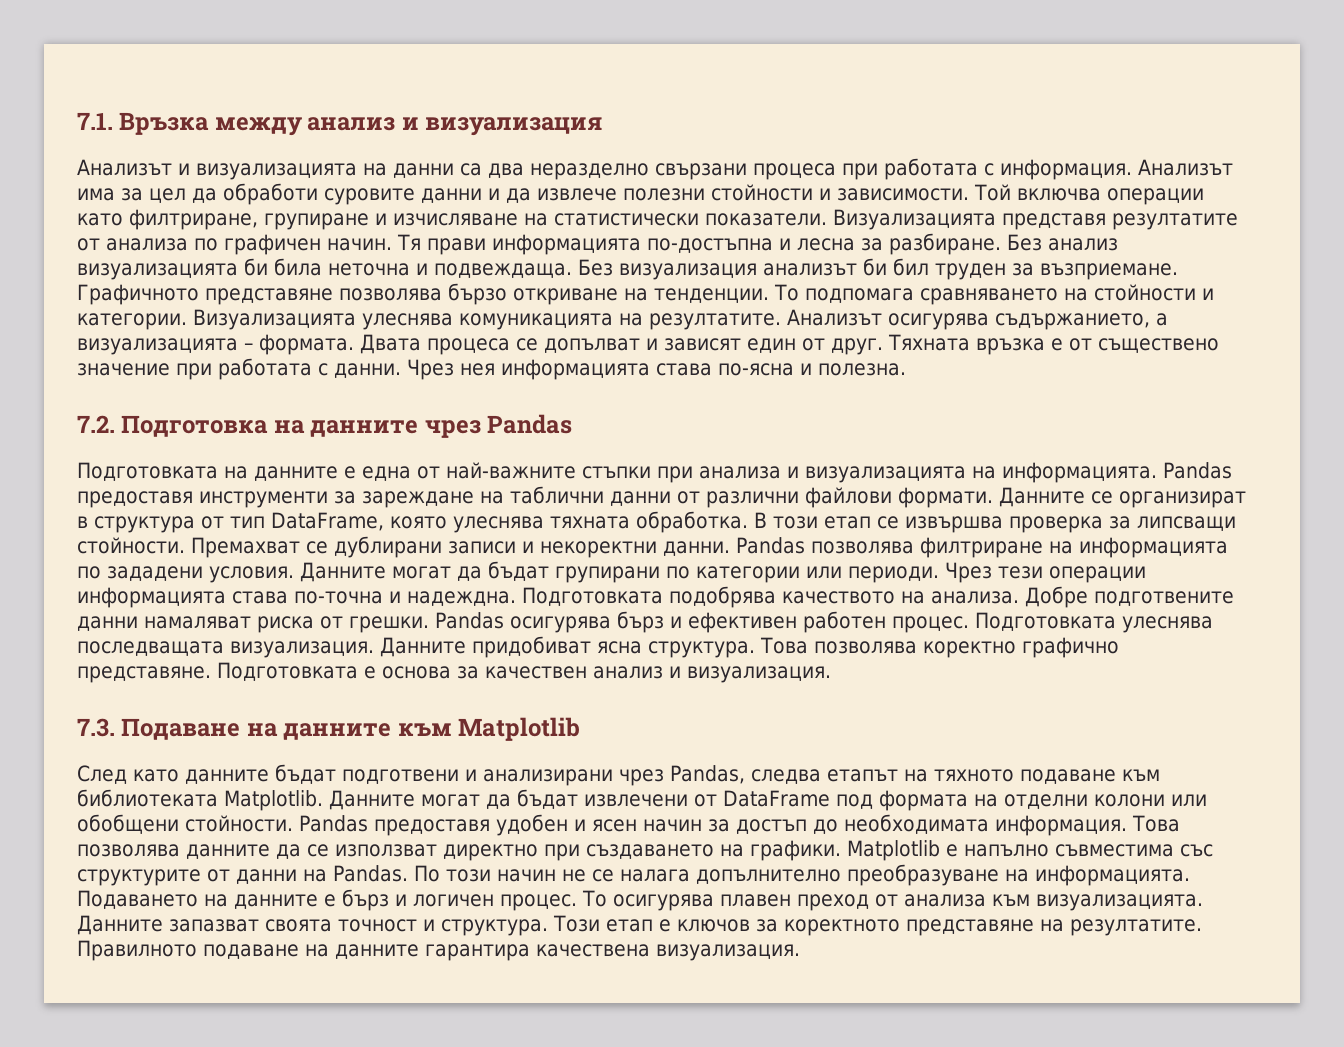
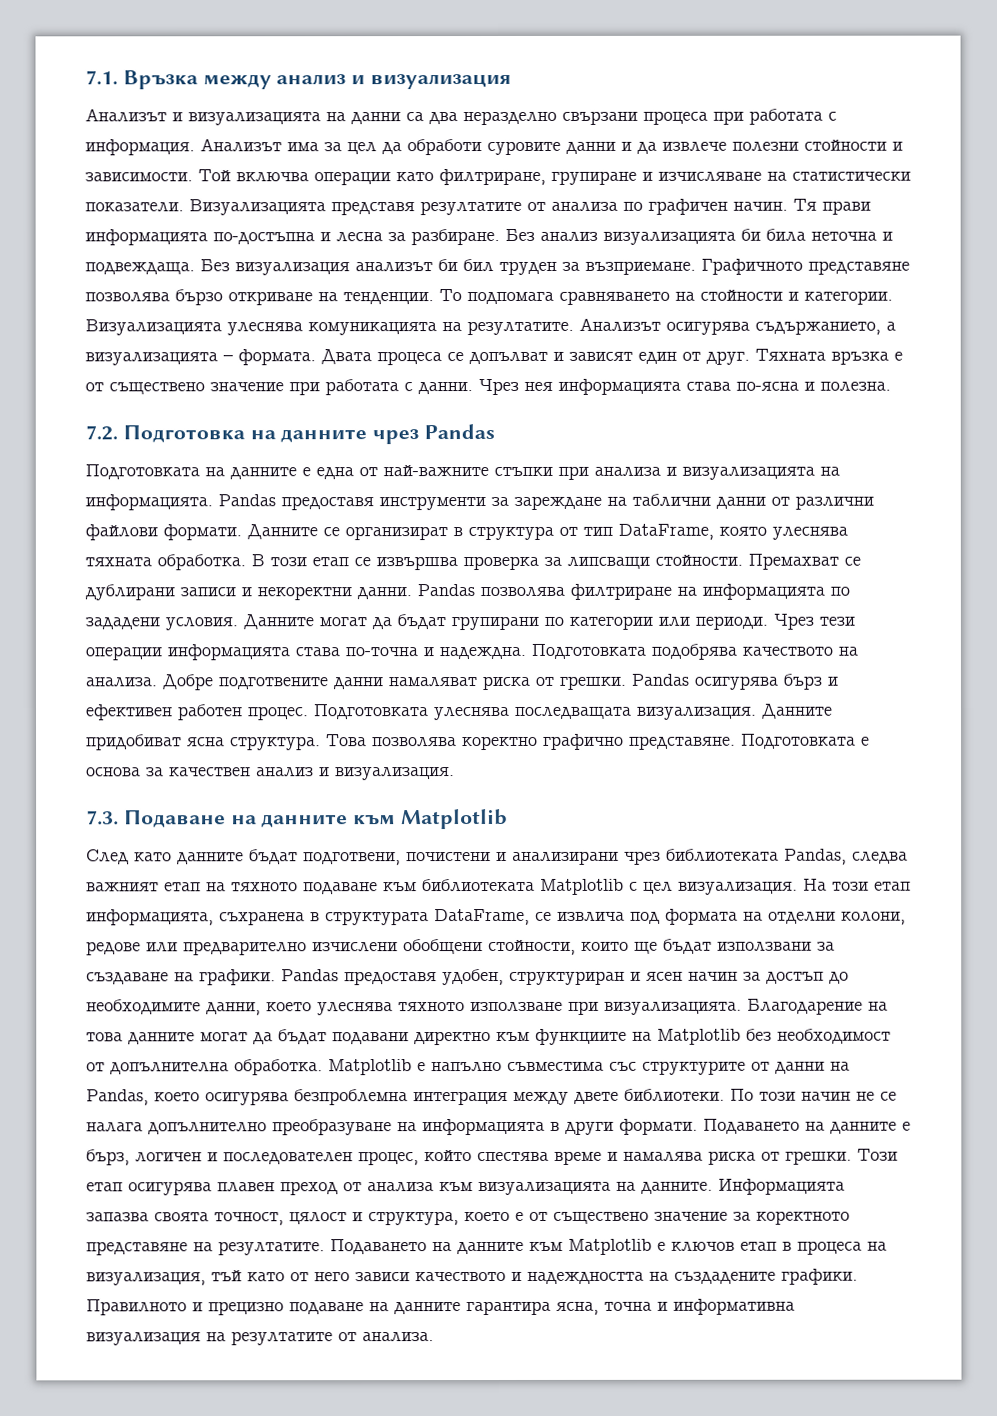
- След като данните бъдат подготвени и анализирани чрез Pandas, следва етапът на тяхното подаване към библиотеката Matplotlib. Данните могат да бъдат извлечени от DataFrame под формата на отделни колони или обобщени стойности. Pandas предоставя удобен и ясен начин за достъп до необходимата информация. Това позволява данните да се използват директно при създаването на графики.
+ След като данните бъдат подготвени, почистени и анализирани чрез библиотеката Pandas, следва важният етап на тяхното подаване към библиотеката Matplotlib с цел визуализация. На този етап информацията, съхранена в структурата DataFrame, се извлича под формата на отделни колони, редове или предварително изчислени обобщени стойности, които ще бъдат използвани за създаване на графики. Pandas предоставя удобен, структуриран и ясен начин за достъп до необходимите данни, което улеснява тяхното използване при визуализацията. Благодарение на това данните могат да бъдат подавани директно към функциите на Matplotlib без необходимост от допълнителна обработка.
- Matplotlib е напълно съвместима със структурите от данни на Pandas.
+ Matplotlib е напълно съвместима със структурите от данни на Pandas, което осигурява безпроблемна интеграция между двете библиотеки.
- По този начин не се налага допълнително преобразуване на информацията. Подаването на данните е бърз и логичен процес. То осигурява плавен преход от анализа към визуализацията. Данните запазват своята точност и структура. Този етап е ключов за коректното представяне на резултатите.
+ По този начин не се налага допълнително преобразуване на информацията в други формати. Подаването на данните е бърз, логичен и последователен процес, който спестява време и намалява риска от грешки. Този етап осигурява плавен преход от анализа към визуализацията на данните. Информацията запазва своята точност, цялост и структура, което е от съществено значение за коректното представяне на резултатите.
- Правилното подаване на данните гарантира качествена визуализация.
+ Подаването на данните към Matplotlib е ключов етап в процеса на визуализация, тъй като от него зависи качеството и надеждността на създадените графики. Правилното и прецизно подаване на данните гарантира ясна, точна и информативна визуализация на резултатите от анализа.

